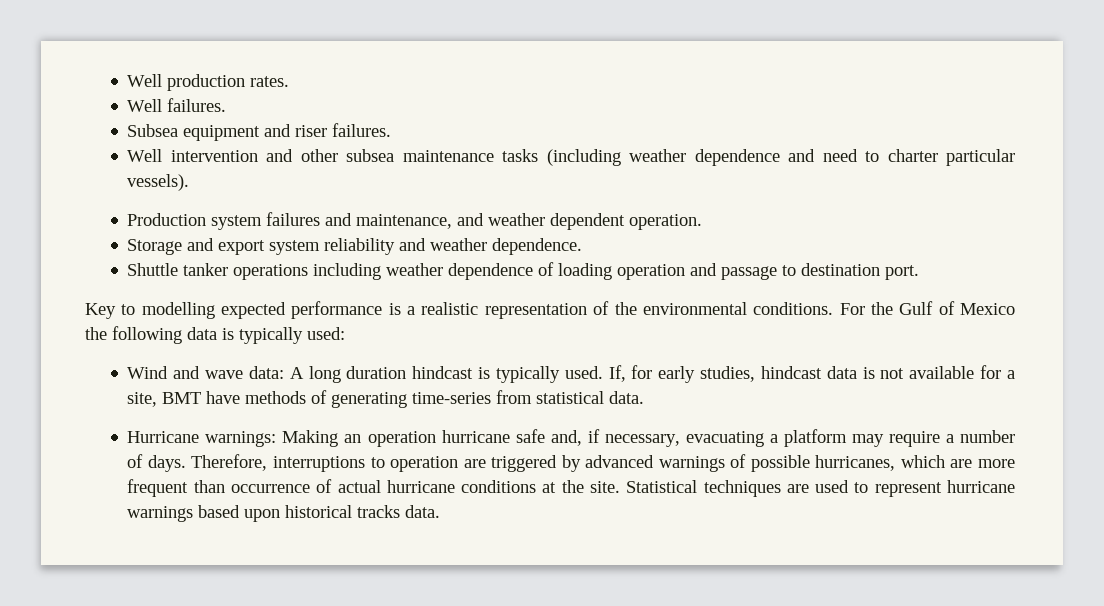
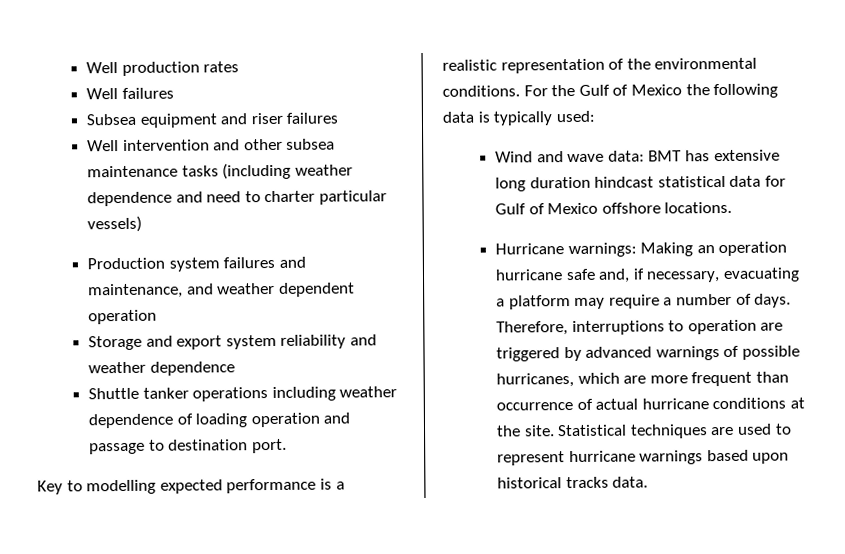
- Well production rates.
- Well failures.
+ Well production rates
+ Well failures
- Subsea equipment and riser failures.
+ Subsea equipment and riser failures
- Well intervention and other subsea maintenance tasks (including weather dependence and need to charter particular vessels).
+ Well intervention and other subsea maintenance tasks (including weather dependence and need to charter particular vessels)
- Production system failures and maintenance, and weather dependent operation.
+ Production system failures and maintenance, and weather dependent operation
- Storage and export system reliability and weather dependence.
+ Storage and export system reliability and weather dependence
- Wind and wave data: A long duration hindcast is typically used. If, for early studies, hindcast data is not available for a site, BMT have methods of generating time-series from statistical data.
+ Wind and wave data: BMT has extensive long duration hindcast statistical data for Gulf of Mexico offshore locations.

